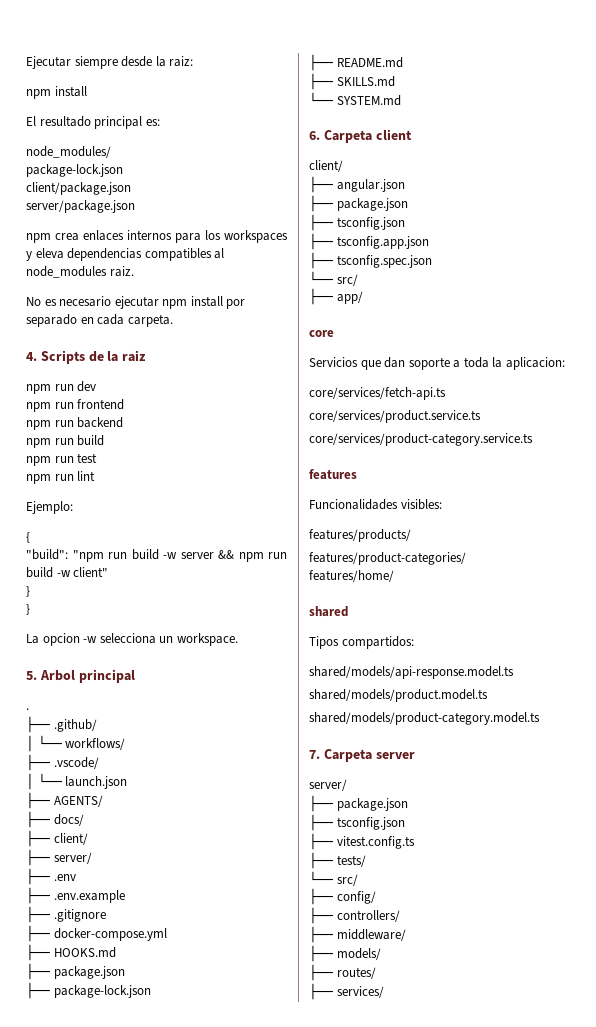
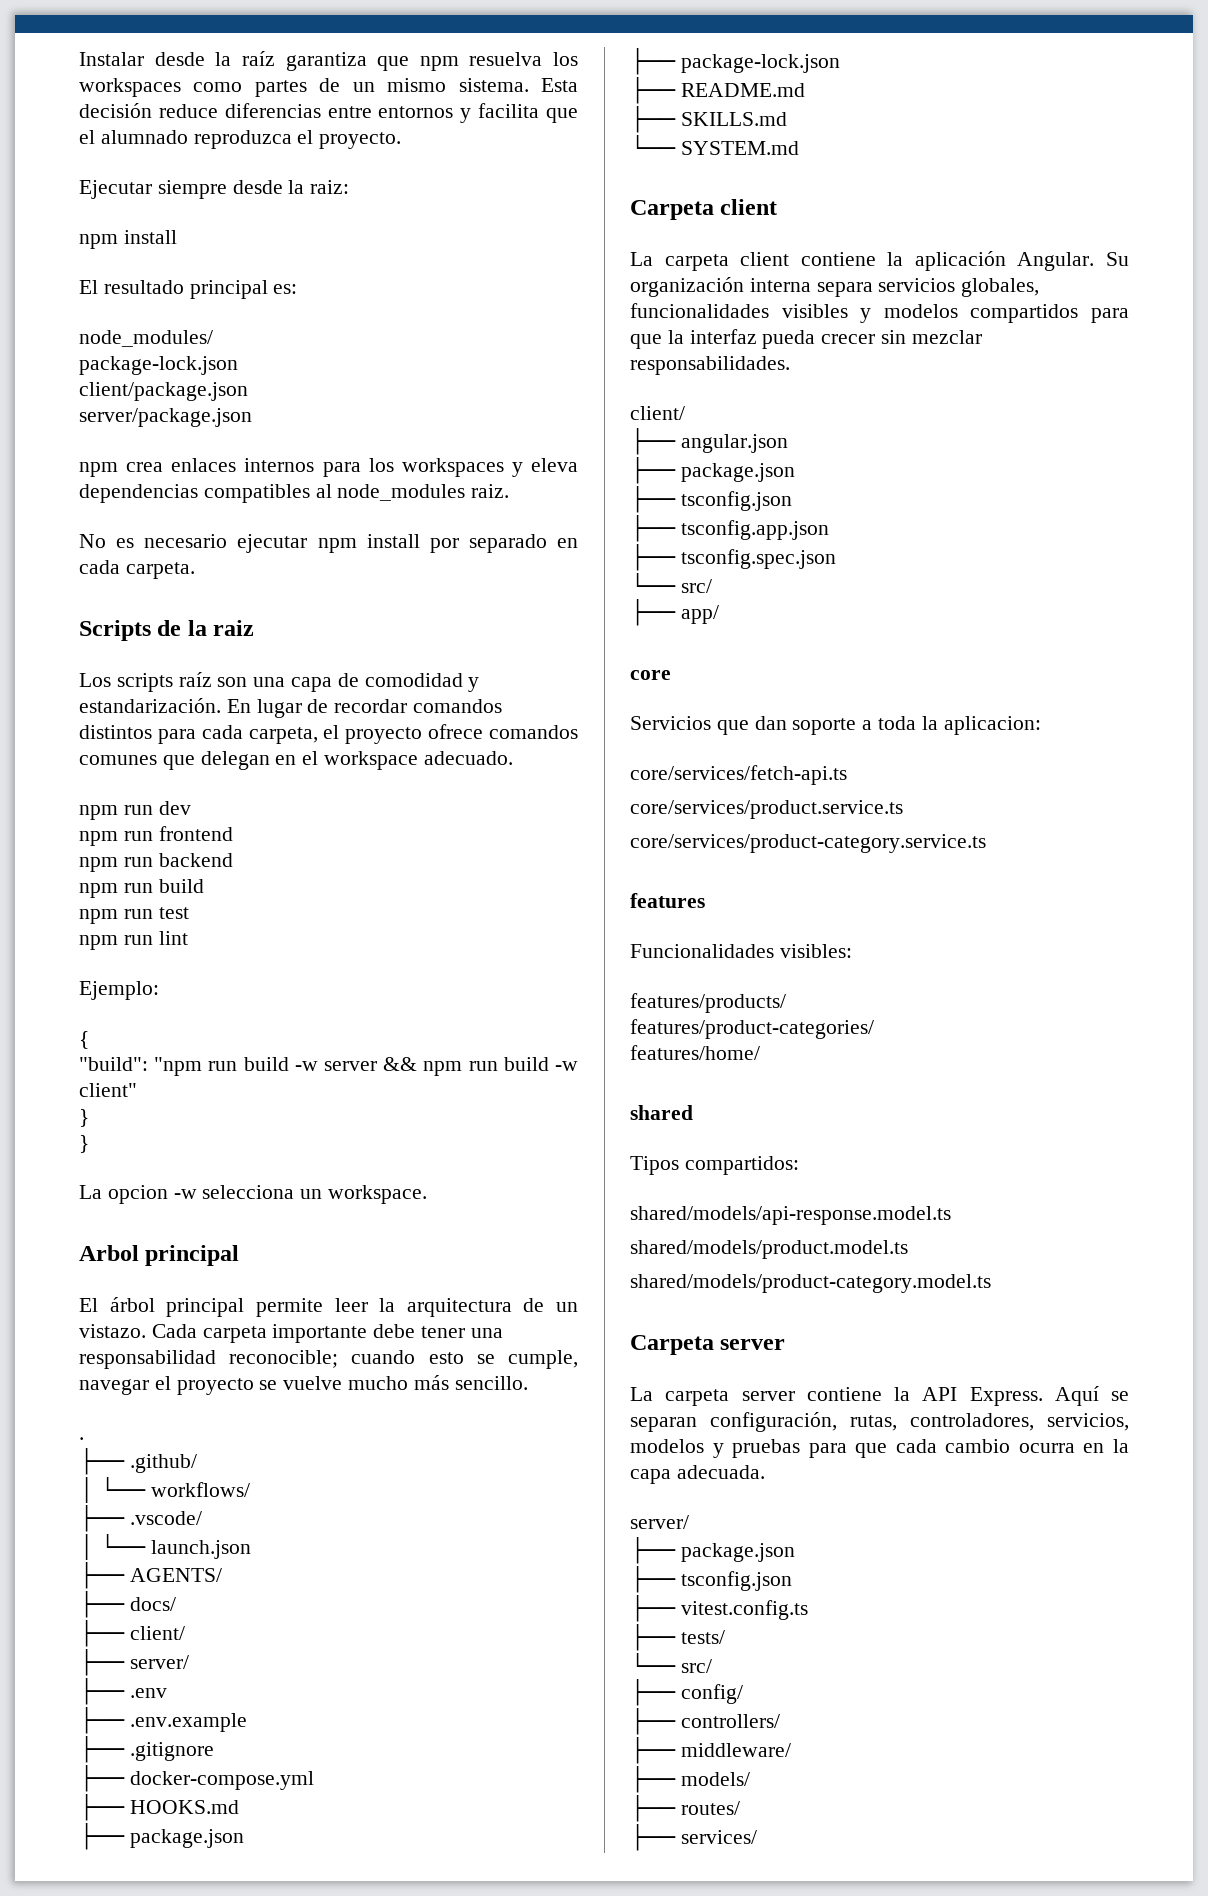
+ Instalar desde la raíz garantiza que npm resuelva los workspaces como partes de un mismo sistema. Esta decisión reduce diferencias entre entornos y facilita que el alumnado reproduzca el proyecto.
- 4. Scripts de la raiz
+ Scripts de la raiz
+ Los scripts raíz son una capa de comodidad y estandarización. En lugar de recordar comandos distintos para cada carpeta, el proyecto ofrece comandos comunes que delegan en el workspace adecuado.
- 5. Arbol principal
+ Arbol principal
+ El árbol principal permite leer la arquitectura de un vistazo. Cada carpeta importante debe tener una responsabilidad reconocible; cuando esto se cumple, navegar el proyecto se vuelve mucho más sencillo.
- 6. Carpeta client
+ Carpeta client
+ La carpeta client contiene la aplicación Angular. Su organización interna separa servicios globales, funcionalidades visibles y modelos compartidos para que la interfaz pueda crecer sin mezclar responsabilidades.
- 7. Carpeta server
+ Carpeta server
+ La carpeta server contiene la API Express. Aquí se separan configuración, rutas, controladores, servicios, modelos y pruebas para que cada cambio ocurra en la capa adecuada.

